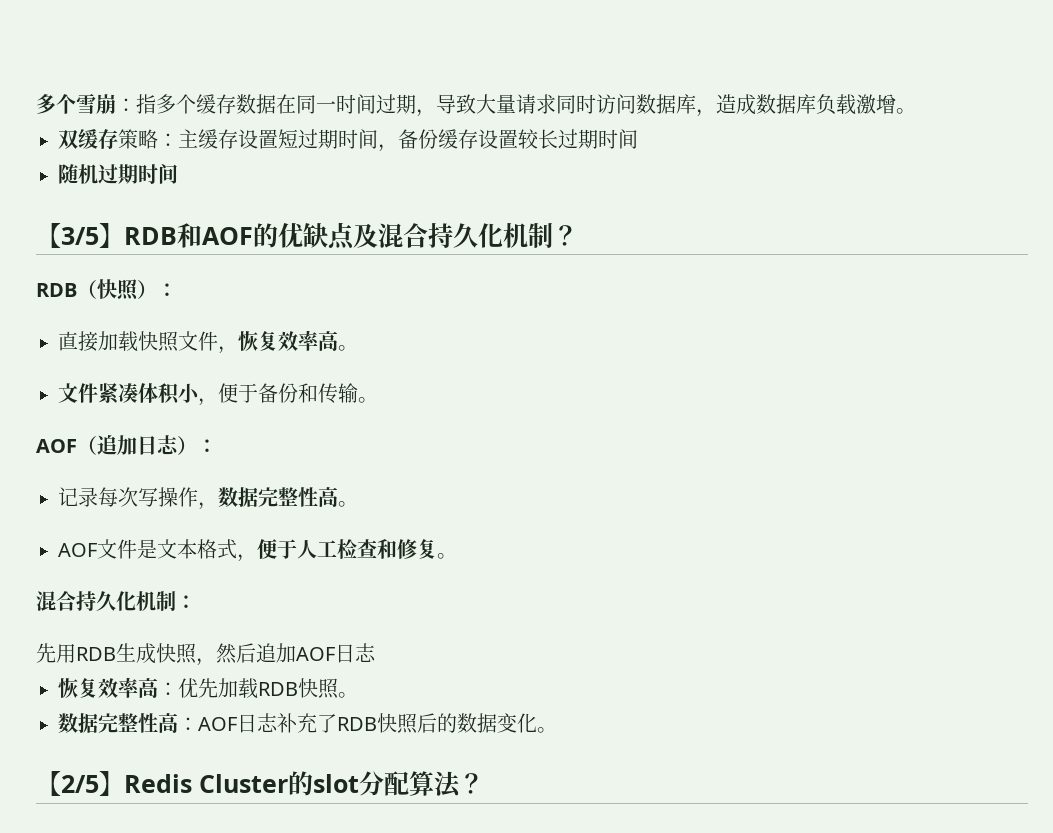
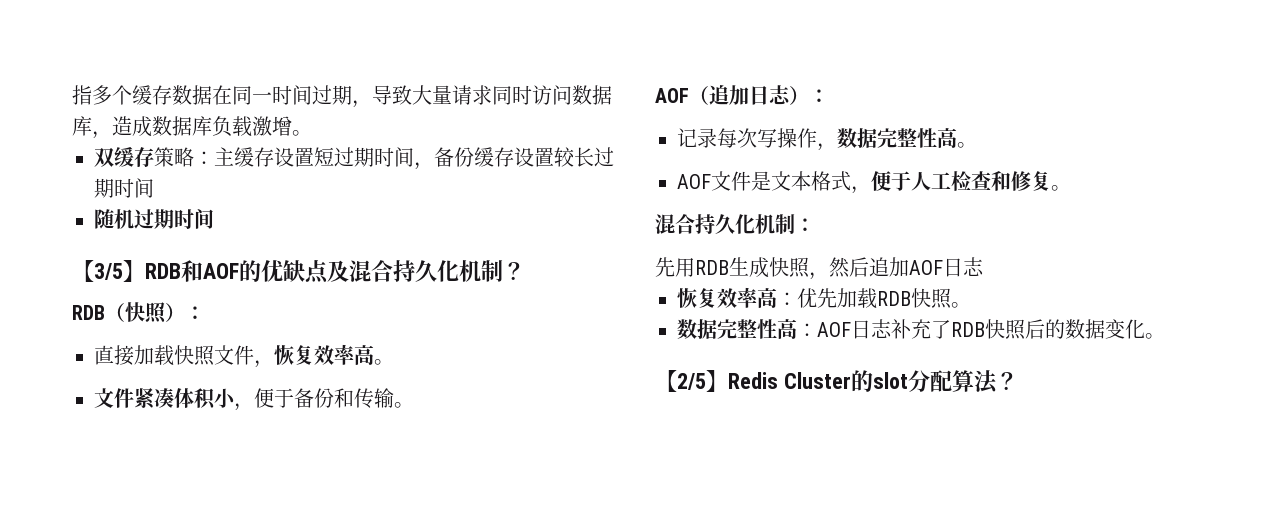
- 多个雪崩：指多个缓存数据在同一时间过期，导致大量请求同时访问数据库，造成数据库负载激增。
+ 指多个缓存数据在同一时间过期，导致大量请求同时访问数据库，造成数据库负载激增。

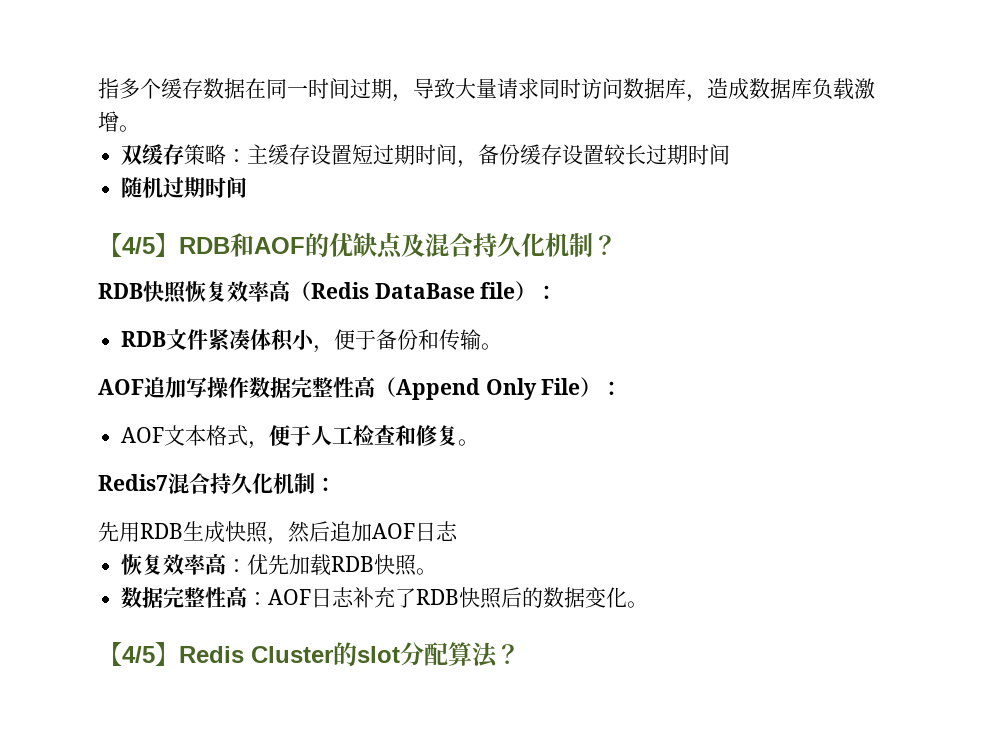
- 【3/5】RDB和AOF的优缺点及混合持久化机制？
+ 【4/5】RDB和AOF的优缺点及混合持久化机制？
- RDB（快照）：
- 直接加载快照文件，恢复效率高。
- 文件紧凑体积小，便于备份和传输。
+ RDB快照恢复效率高（Redis DataBase file）：
+ RDB文件紧凑体积小，便于备份和传输。
- AOF（追加日志）：
- 记录每次写操作，数据完整性高。
+ AOF追加写操作数据完整性高（Append Only File）：
- AOF文件是文本格式，便于人工检查和修复。
+ AOF文本格式，便于人工检查和修复。
- 混合持久化机制：
+ Redis7混合持久化机制：
- 【2/5】Redis Cluster的slot分配算法？
+ 【4/5】Redis Cluster的slot分配算法？

